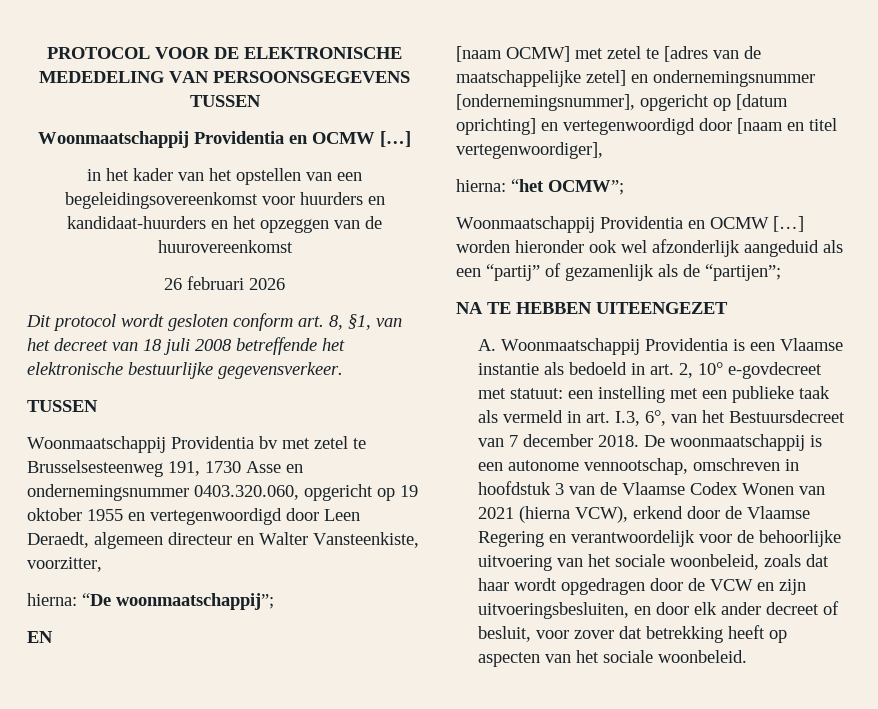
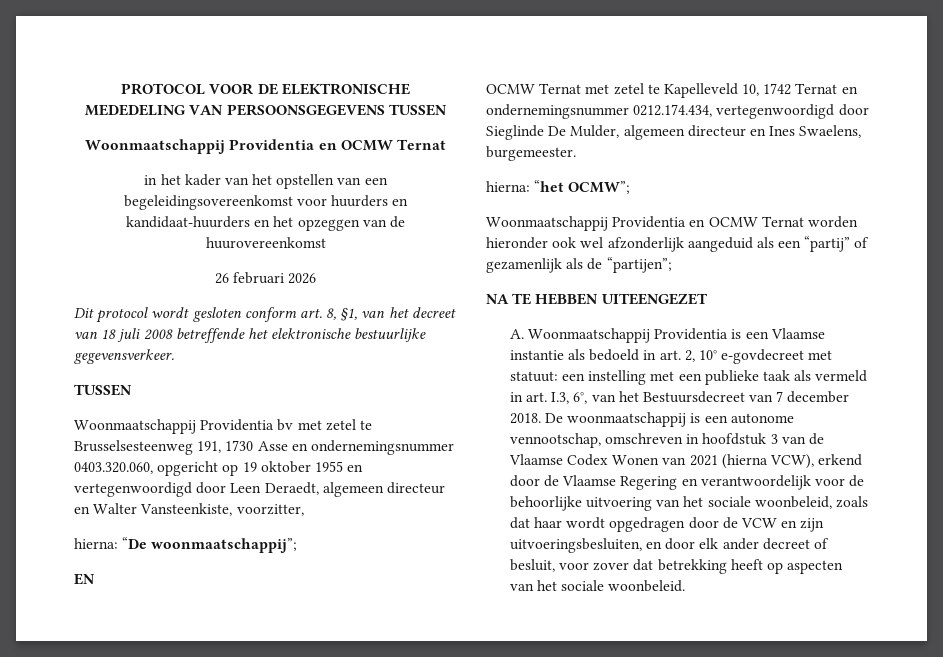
  PROTOCOL VOOR DE ELEKTRONISCHE MEDEDELING VAN PERSOONSGEGEVENS TUSSEN
- Woonmaatschappij Providentia en OCMW […]
+ Woonmaatschappij Providentia en OCMW Ternat
- [naam OCMW] met zetel te [adres van de maatschappelijke zetel] en ondernemingsnummer [ondernemingsnummer], opgericht op [datum oprichting] en vertegenwoordigd door [naam en titel vertegenwoordiger],
+ OCMW Ternat met zetel te Kapelleveld 10, 1742 Ternat en ondernemingsnummer 0212.174.434, vertegenwoordigd door Sieglinde De Mulder, algemeen directeur en Ines Swaelens, burgemeester.
- Woonmaatschappij Providentia en OCMW […] worden hieronder ook wel afzonderlijk aangeduid als een “partij” of gezamenlijk als de “partijen”;
+ Woonmaatschappij Providentia en OCMW Ternat worden hieronder ook wel afzonderlijk aangeduid als een “partij” of gezamenlijk als de “partijen”;

